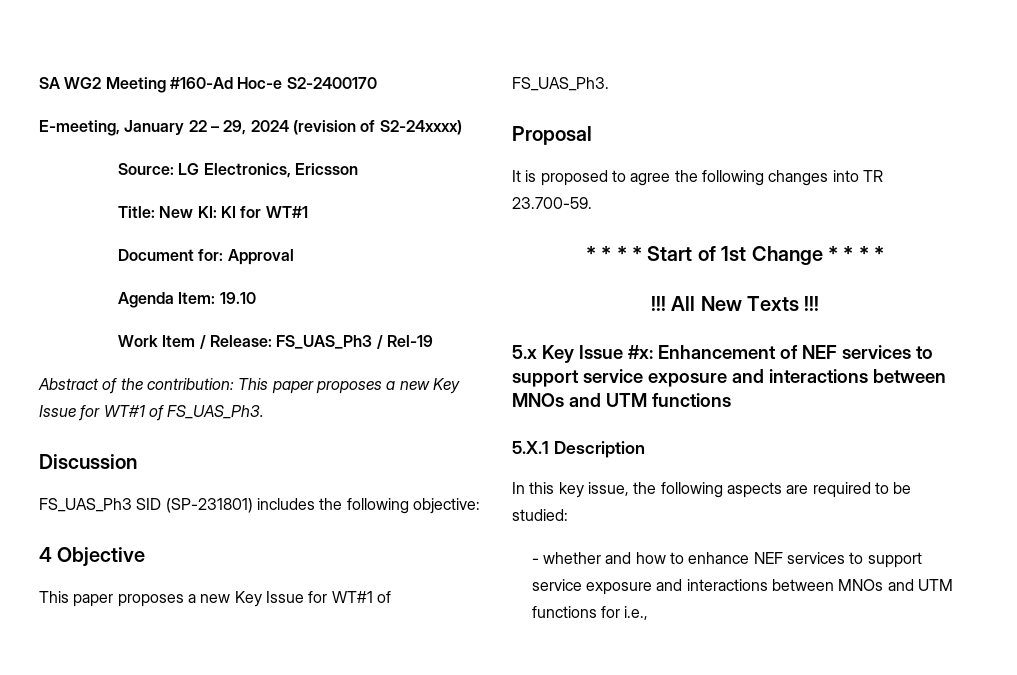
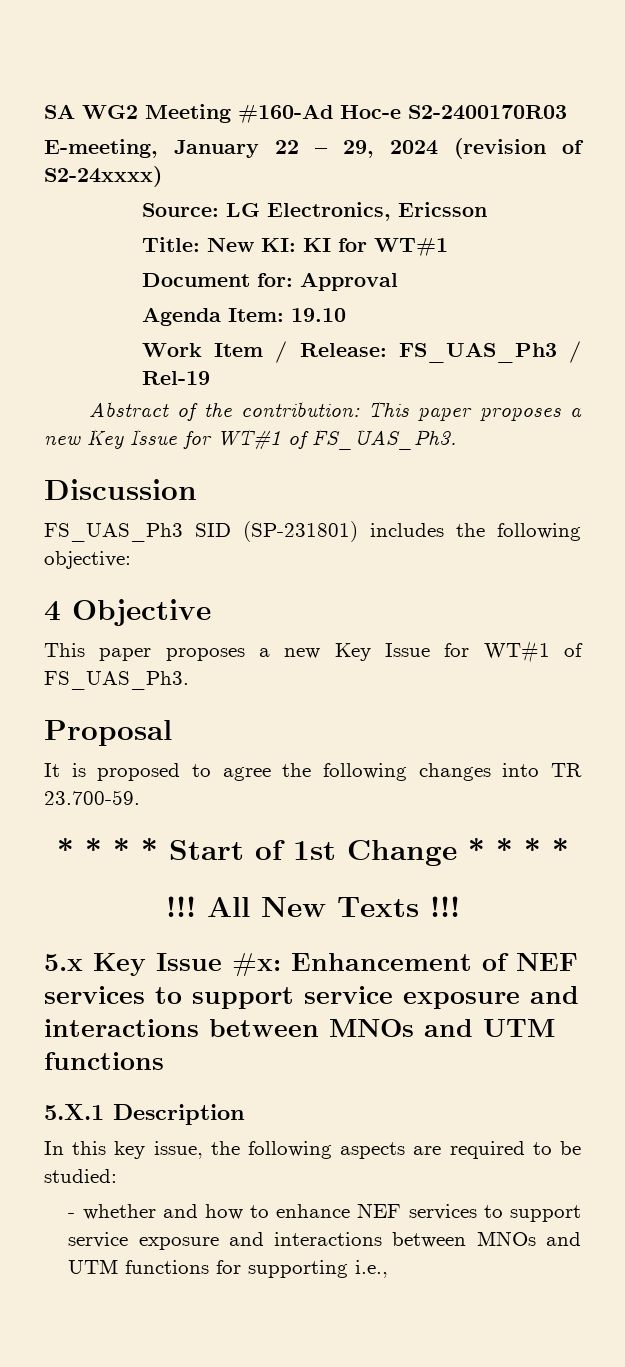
- SA WG2 Meeting #160-Ad Hoc-e S2-2400170
+ SA WG2 Meeting #160-Ad Hoc-e S2-2400170R03
- - whether and how to enhance NEF services to support service exposure and interactions between MNOs and UTM functions for i.e.,
+ - whether and how to enhance NEF services to support service exposure and interactions between MNOs and UTM functions for supporting i.e.,

